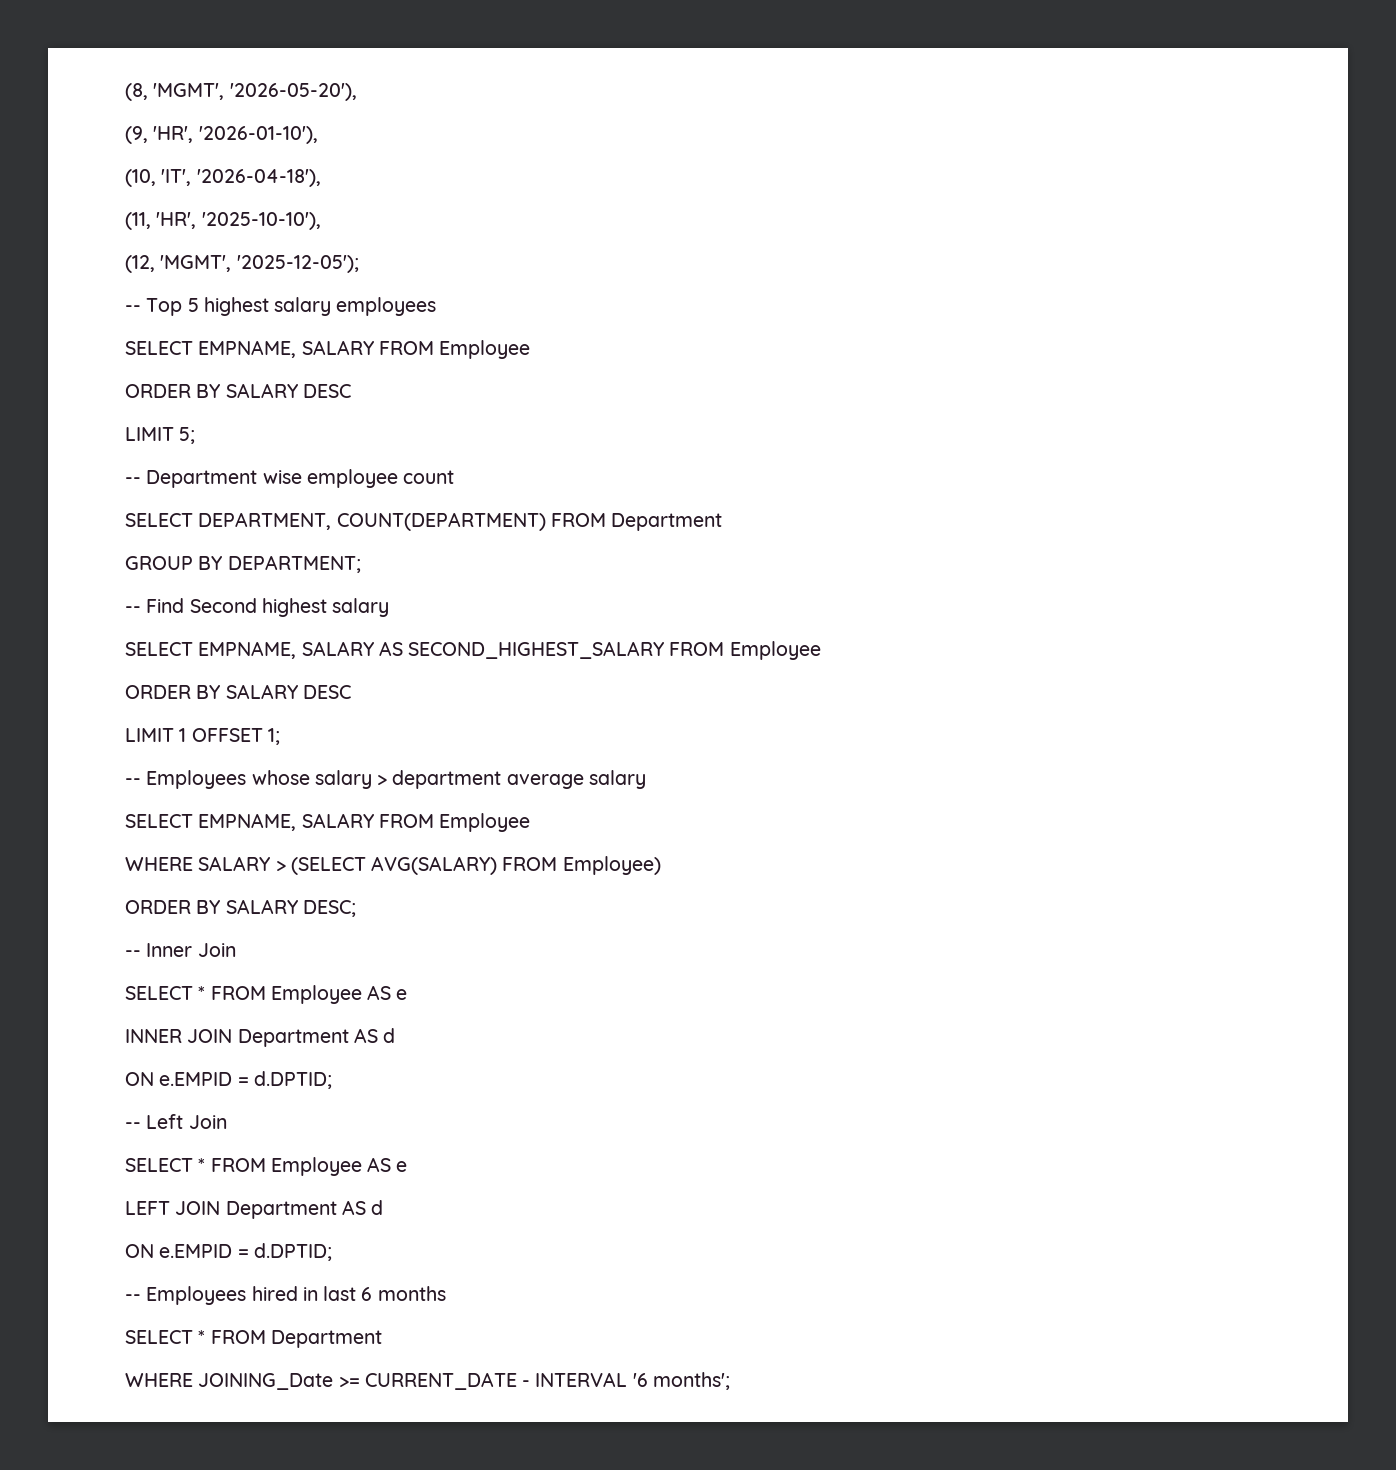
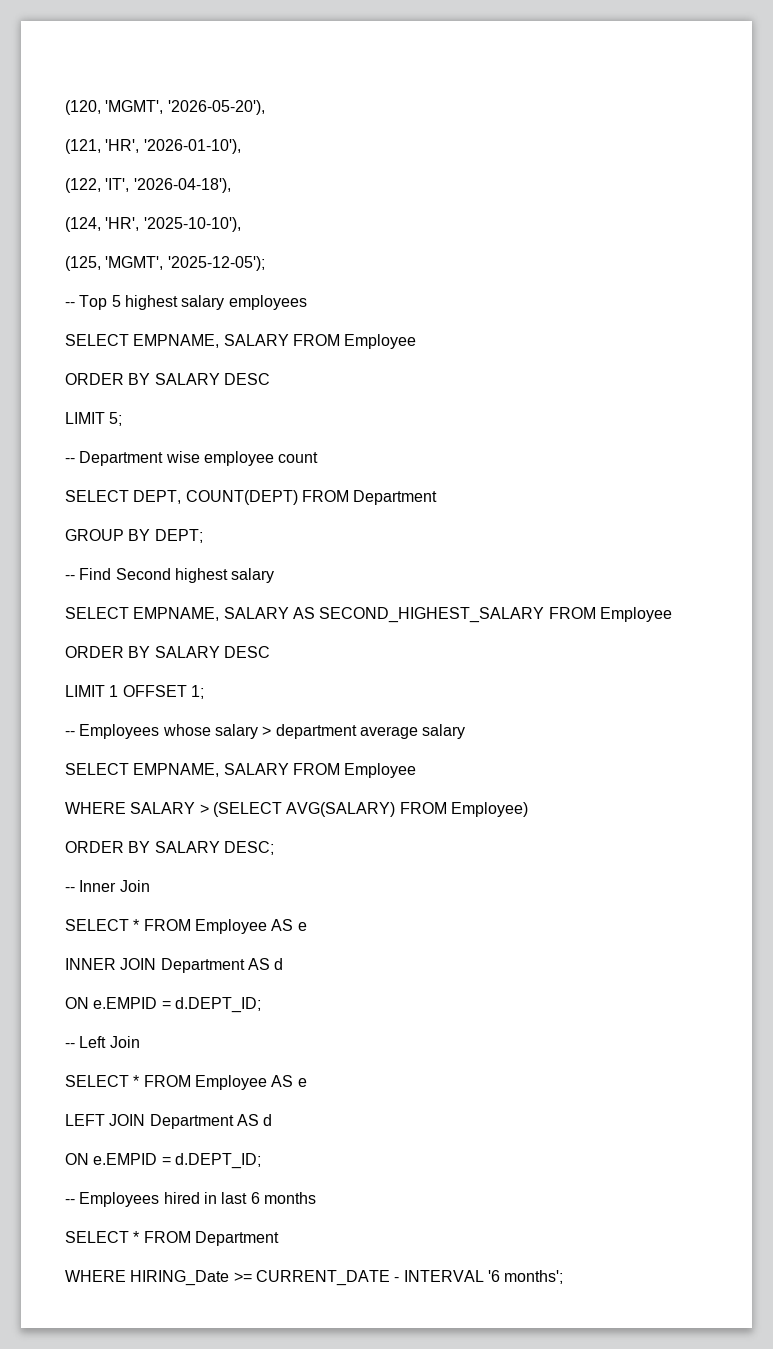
- (8, 'MGMT', '2026-05-20'),
+ (120, 'MGMT', '2026-05-20'),
- (9, 'HR', '2026-01-10'),
+ (121, 'HR', '2026-01-10'),
- (10, 'IT', '2026-04-18'),
+ (122, 'IT', '2026-04-18'),
- (11, 'HR', '2025-10-10'),
+ (124, 'HR', '2025-10-10'),
- (12, 'MGMT', '2025-12-05');
+ (125, 'MGMT', '2025-12-05');
- SELECT DEPARTMENT, COUNT(DEPARTMENT) FROM Department
+ SELECT DEPT, COUNT(DEPT) FROM Department
- GROUP BY DEPARTMENT;
+ GROUP BY DEPT;
  INNER JOIN Department AS d
- ON e.EMPID = d.DPTID;
+ ON e.EMPID = d.DEPT_ID;
  LEFT JOIN Department AS d
- ON e.EMPID = d.DPTID;
+ ON e.EMPID = d.DEPT_ID;
- WHERE JOINING_Date >= CURRENT_DATE - INTERVAL '6 months';
+ WHERE HIRING_Date >= CURRENT_DATE - INTERVAL '6 months';

